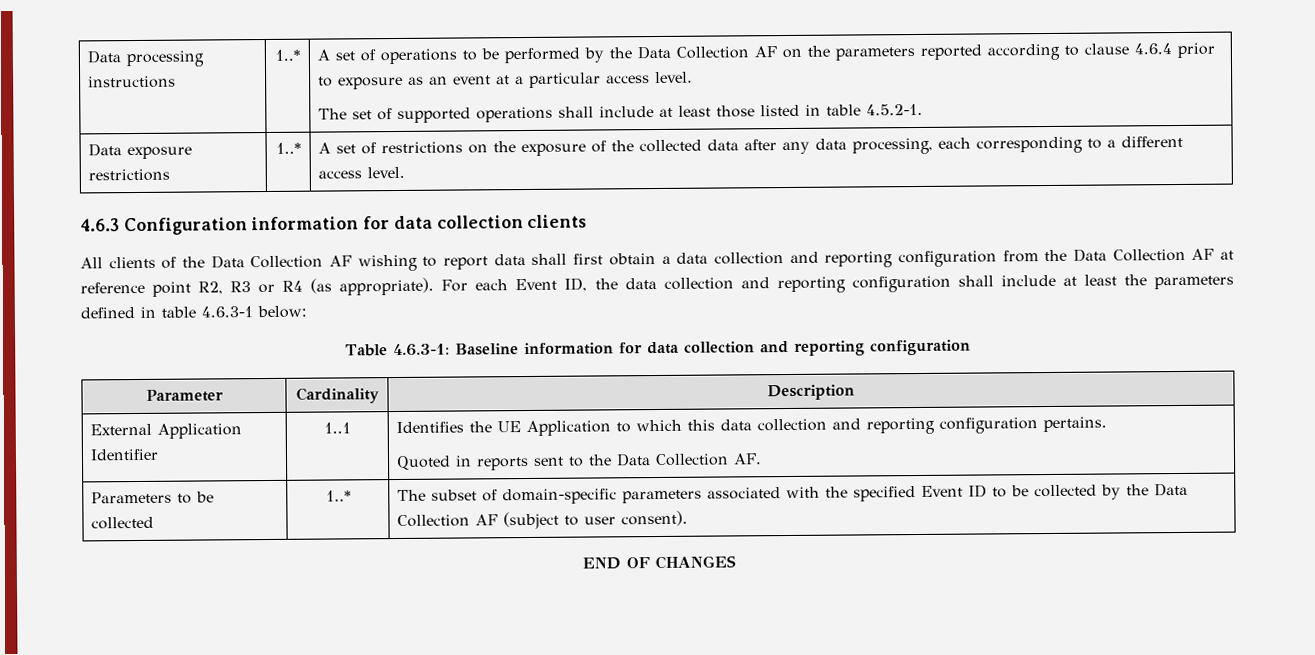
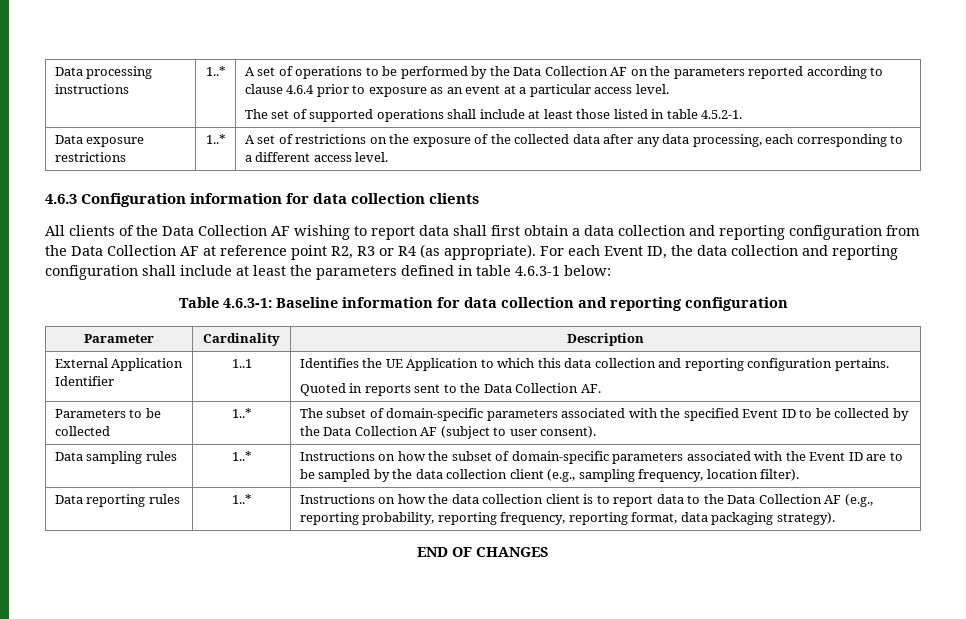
+ Data sampling rules | 1..* | Instructions on how the subset of domain-specific parameters associated with the Event ID are to be sampled by the data collection client (e.g., sampling frequency, location filter).
+ Data reporting rules | 1..* | Instructions on how the data collection client is to report data to the Data Collection AF (e.g., reporting probability, reporting frequency, reporting format, data packaging strategy).

